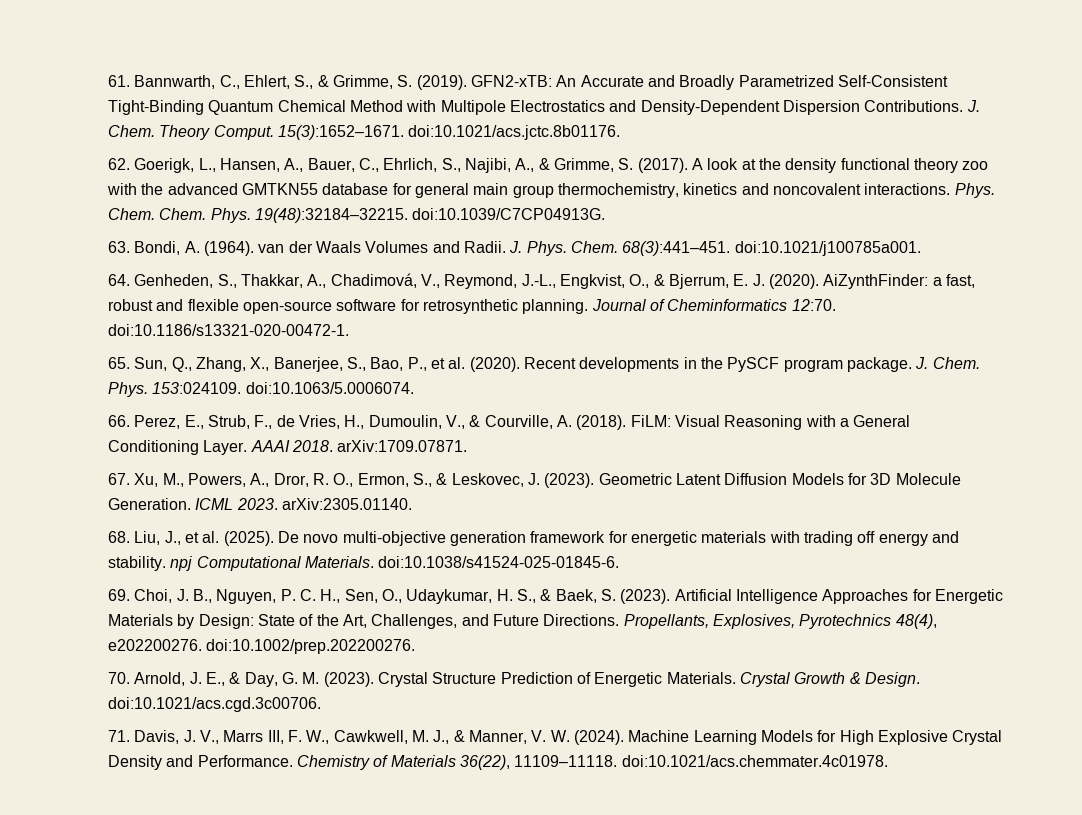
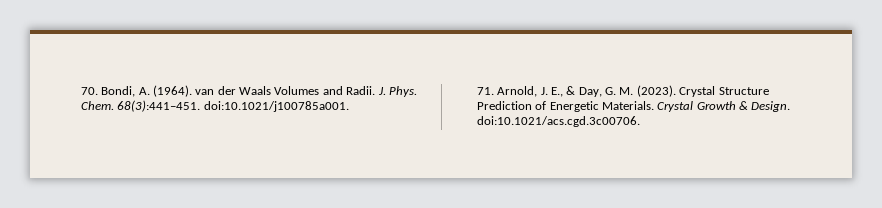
- 61. Bannwarth, C., Ehlert, S., & Grimme, S. (2019). GFN2-xTB: An Accurate and Broadly Parametrized Self-Consistent Tight-Binding Quantum Chemical Method with Multipole Electrostatics and Density-Dependent Dispersion Contributions. J. Chem. Theory Comput. 15(3):1652–1671. doi:10.1021/acs.jctc.8b01176.
- 62. Goerigk, L., Hansen, A., Bauer, C., Ehrlich, S., Najibi, A., & Grimme, S. (2017). A look at the density functional theory zoo with the advanced GMTKN55 database for general main group thermochemistry, kinetics and noncovalent interactions. Phys. Chem. Chem. Phys. 19(48):32184–32215. doi:10.1039/C7CP04913G.
- 63. Bondi, A. (1964). van der Waals Volumes and Radii.
+ 70. Bondi, A. (1964). van der Waals Volumes and Radii.
- 64. Genheden, S., Thakkar, A., Chadimová, V., Reymond, J.-L., Engkvist, O., & Bjerrum, E. J. (2020). AiZynthFinder: a fast, robust and flexible open-source software for retrosynthetic planning. Journal of Cheminformatics 12:70. doi:10.1186/s13321-020-00472-1.
- 65. Sun, Q., Zhang, X., Banerjee, S., Bao, P., et al. (2020). Recent developments in the PySCF program package. J. Chem. Phys. 153:024109. doi:10.1063/5.0006074.
- 66. Perez, E., Strub, F., de Vries, H., Dumoulin, V., & Courville, A. (2018). FiLM: Visual Reasoning with a General Conditioning Layer. AAAI 2018. arXiv:1709.07871.
- 67. Xu, M., Powers, A., Dror, R. O., Ermon, S., & Leskovec, J. (2023). Geometric Latent Diffusion Models for 3D Molecule Generation. ICML 2023. arXiv:2305.01140.
- 68. Liu, J., et al. (2025). De novo multi-objective generation framework for energetic materials with trading off energy and stability. npj Computational Materials. doi:10.1038/s41524-025-01845-6.
- 69. Choi, J. B., Nguyen, P. C. H., Sen, O., Udaykumar, H. S., & Baek, S. (2023). Artificial Intelligence Approaches for Energetic Materials by Design: State of the Art, Challenges, and Future Directions. Propellants, Explosives, Pyrotechnics 48(4), e202200276. doi:10.1002/prep.202200276.
- 70. Arnold, J. E., & Day, G. M. (2023).
+ 71. Arnold, J. E., & Day, G. M. (2023).
- 71. Davis, J. V., Marrs III, F. W., Cawkwell, M. J., & Manner, V. W. (2024). Machine Learning Models for High Explosive Crystal Density and Performance. Chemistry of Materials 36(22), 11109–11118. doi:10.1021/acs.chemmater.4c01978.

